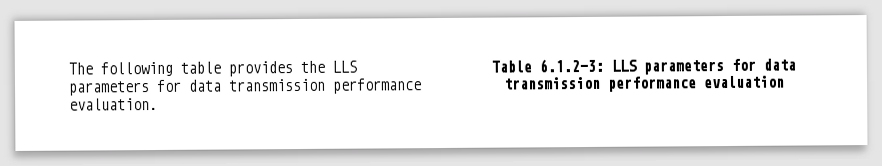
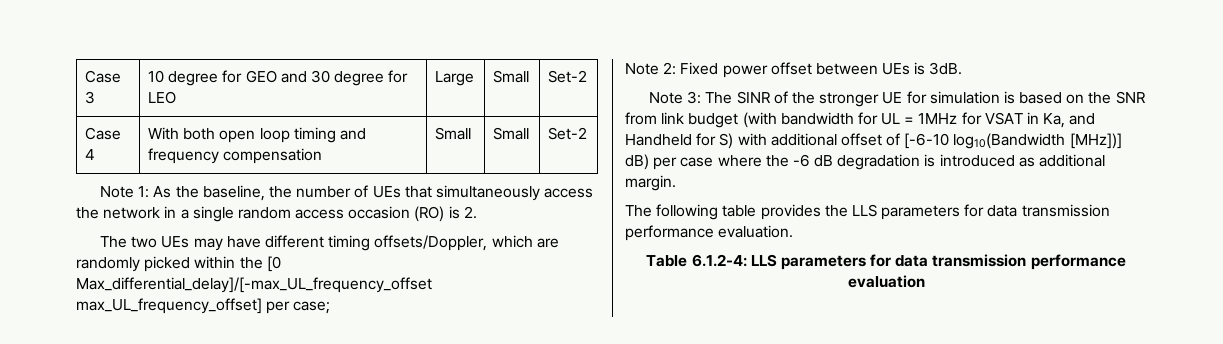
+ Case 3 | 10 degree for GEO and 30 degree for LEO | Large | Small | Set-2
+ Case 4 | With both open loop timing and frequency compensation | Small | Small | Set-2
+ Note 1: As the baseline, the number of UEs that simultaneously access the network in a single random access occasion (RO) is 2.
+ The two UEs may have different timing offsets/Doppler, which are randomly picked within the [0 Max_differential_delay]/[-max_UL_frequency_offset max_UL_frequency_offset] per case;
+ Note 2: Fixed power offset between UEs is 3dB.
+ Note 3: The SINR of the stronger UE for simulation is based on the SNR from link budget (with bandwidth for UL = 1MHz for VSAT in Ka, and Handheld for S) with additional offset of [-6-10 log10(Bandwidth [MHz])] dB) per case where the -6 dB degradation is introduced as additional margin.
- Table 6.1.2-3: LLS parameters for data transmission performance evaluation
+ Table 6.1.2-4: LLS parameters for data transmission performance evaluation

